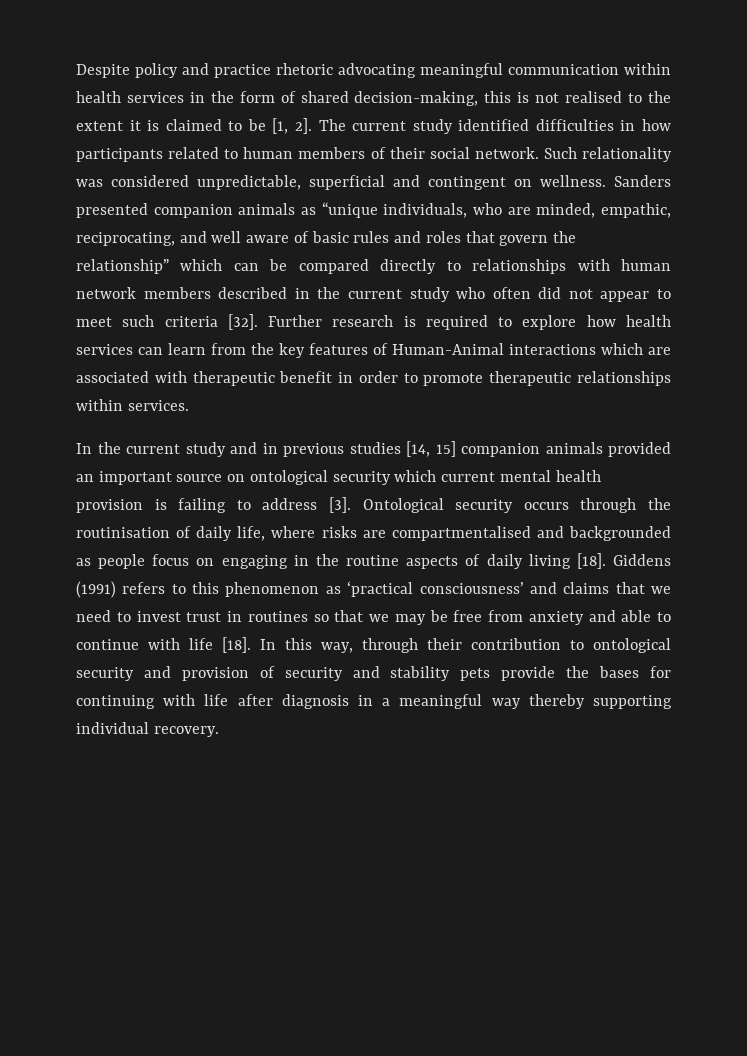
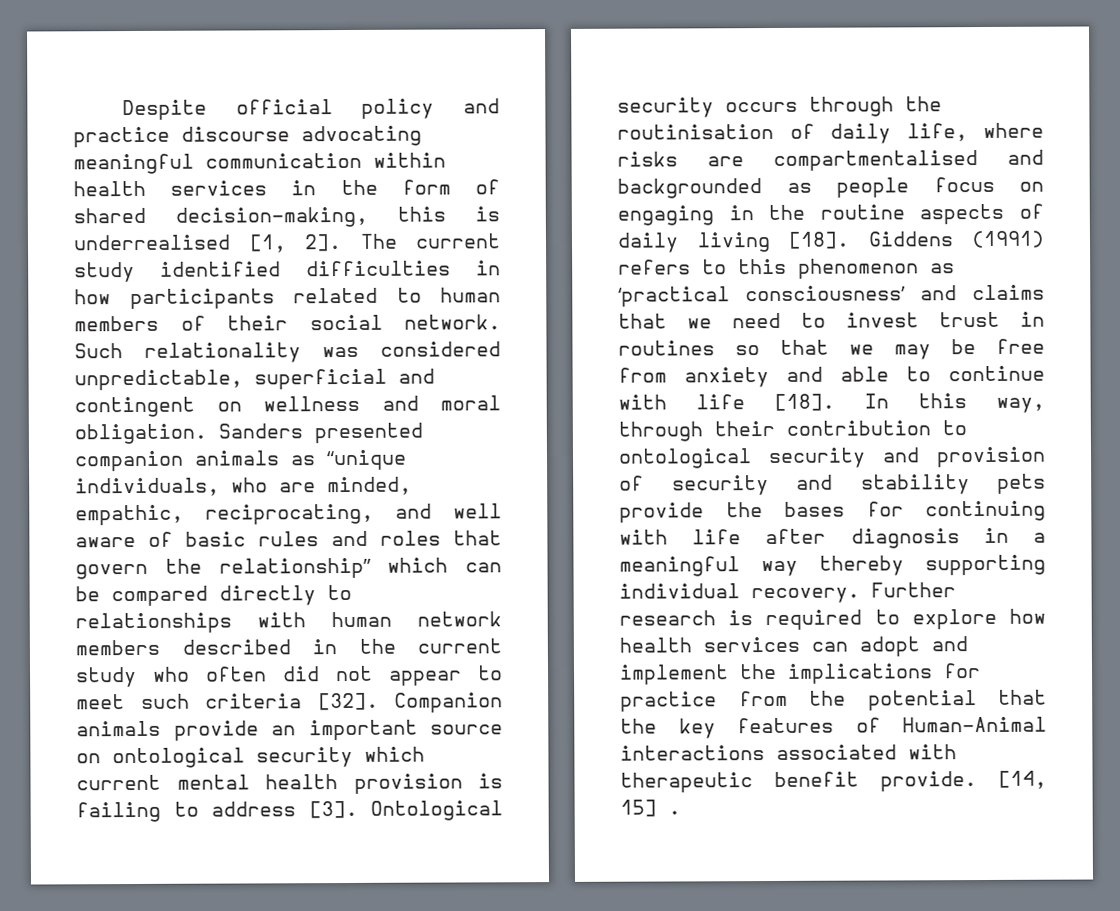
- Despite policy and practice rhetoric advocating meaningful communication within health services in the form of shared decision-making, this is not realised to the extent it is claimed to be [1, 2].
+ Despite official policy and practice discourse advocating meaningful communication within health services in the form of shared decision-making, this is underrealised [1, 2].
- Such relationality was considered unpredictable, superficial and contingent on wellness.
+ Such relationality was considered unpredictable, superficial and contingent on wellness and moral obligation.
- Further research is required to explore how health services can learn from the key features of Human-Animal interactions which are associated with therapeutic benefit in order to promote therapeutic relationships within services.
- In the current study and in previous studies [14, 15] companion animals provided an important source on ontological security which current mental health provision is failing to address [3].
+ Companion animals provide an important source on ontological security which current mental health provision is failing to address [3].
+ Further research is required to explore how health services can adopt and implement the implications for practice from the potential that the key features of Human-Animal interactions associated with therapeutic benefit provide. [14, 15] .

